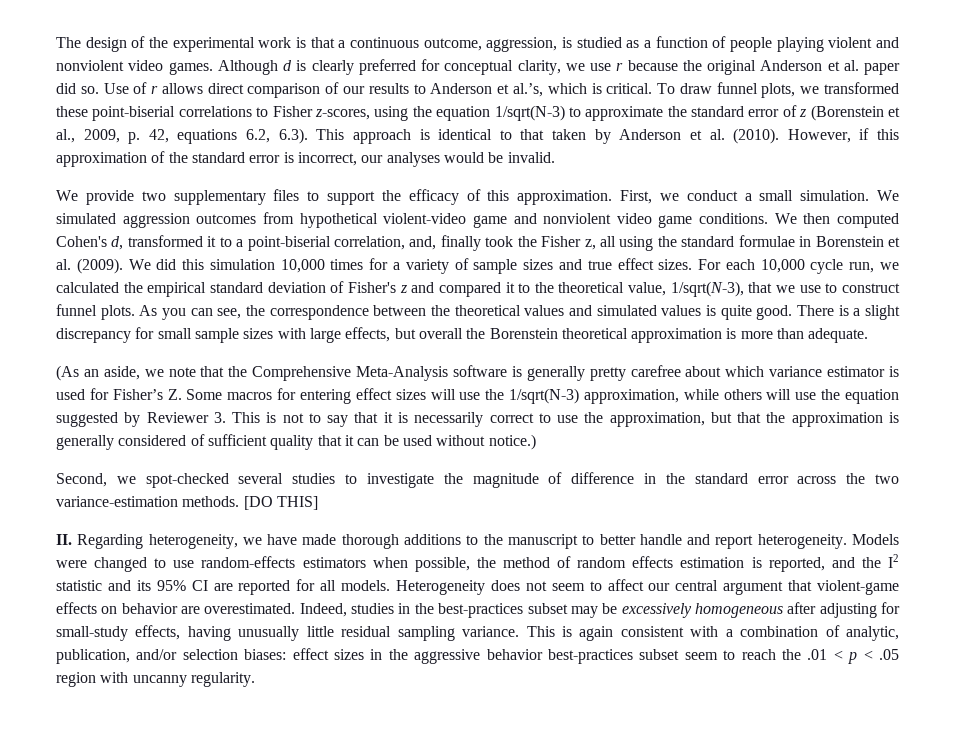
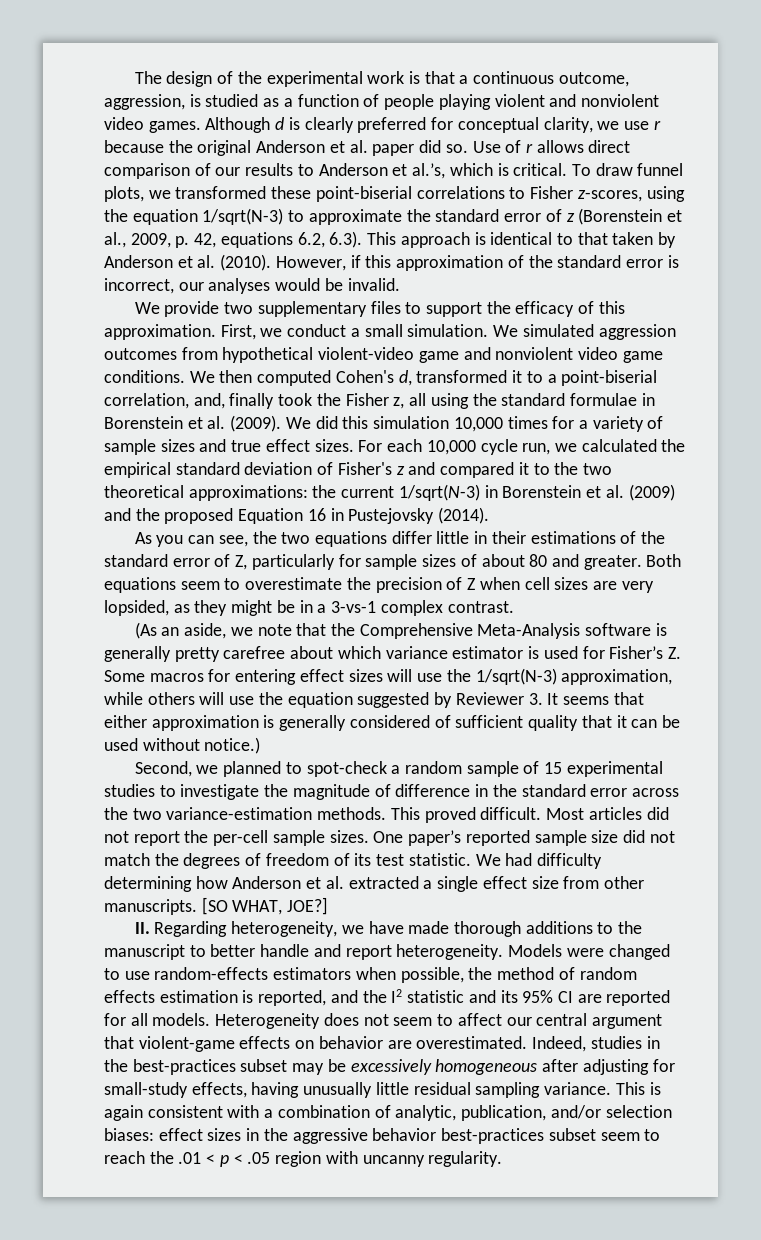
- For each 10,000 cycle run, we calculated the empirical standard deviation of Fisher's z and compared it to the theoretical value, 1/sqrt(N-3), that we use to construct funnel plots. As you can see, the correspondence between the theoretical values and simulated values is quite good. There is a slight discrepancy for small sample sizes with large effects, but overall the Borenstein theoretical approximation is more than adequate.
+ For each 10,000 cycle run, we calculated the empirical standard deviation of Fisher's z and compared it to the two theoretical approximations: the current 1/sqrt(N-3) in Borenstein et al. (2009) and the proposed Equation 16 in Pustejovsky (2014).
+ As you can see, the two equations differ little in their estimations of the standard error of Z, particularly for sample sizes of about 80 and greater. Both equations seem to overestimate the precision of Z when cell sizes are very lopsided, as they might be in a 3-vs-1 complex contrast.
- (As an aside, we note that the Comprehensive Meta-Analysis software is generally pretty carefree about which variance estimator is used for Fisher’s Z. Some macros for entering effect sizes will use the 1/sqrt(N-3) approximation, while others will use the equation suggested by Reviewer 3. This is not to say that it is necessarily correct to use the approximation, but that the approximation is generally considered of sufficient quality that it can be used without notice.)
+ (As an aside, we note that the Comprehensive Meta-Analysis software is generally pretty carefree about which variance estimator is used for Fisher’s Z. Some macros for entering effect sizes will use the 1/sqrt(N-3) approximation, while others will use the equation suggested by Reviewer 3. It seems that either approximation is generally considered of sufficient quality that it can be used without notice.)
- Second, we spot-checked several studies to investigate the magnitude of difference in the standard error across the two variance-estimation methods.
+ Second, we planned to spot-check a random sample of 15 experimental studies to investigate the magnitude of difference in the standard error across the two variance-estimation methods.
- [DO THIS]
+ This proved difficult. Most articles did not report the per-cell sample sizes. One paper’s reported sample size did not match the degrees of freedom of its test statistic. We had difficulty determining how Anderson et al. extracted a single effect size from other manuscripts. [SO WHAT, JOE?]

